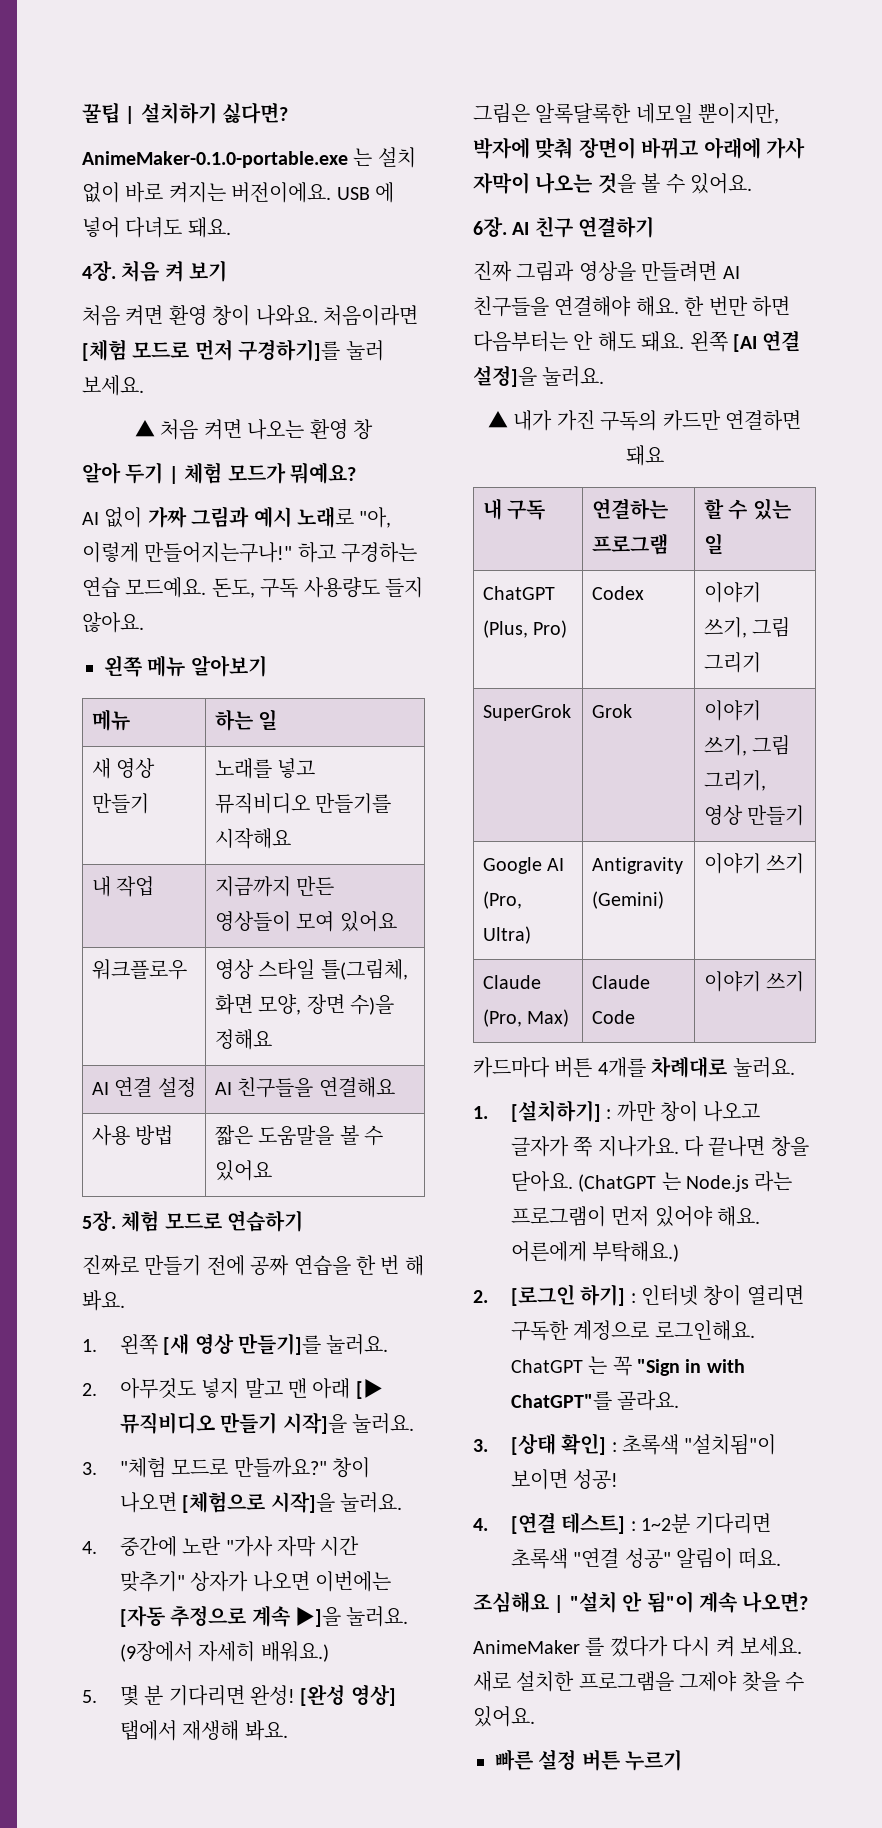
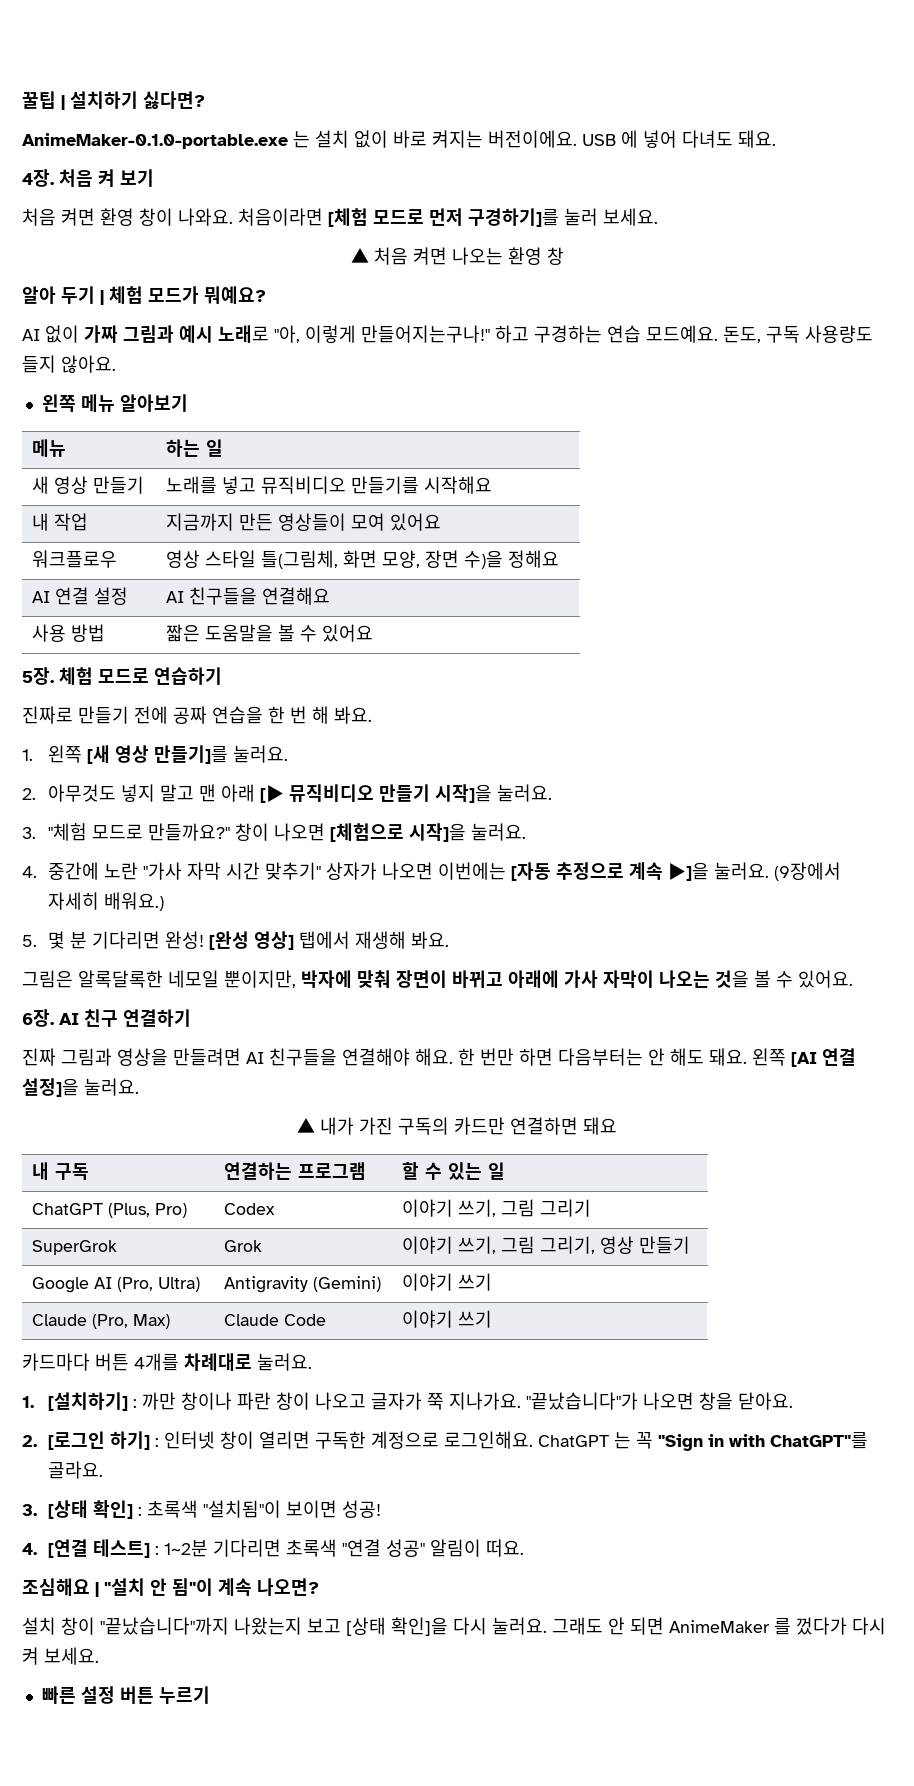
- 1. [설치하기] : 까만 창이 나오고 글자가 쭉 지나가요.
+ 1. [설치하기] : 까만 창이나 파란 창이 나오고 글자가 쭉 지나가요.
- 다 끝나면 창을 닫아요. (ChatGPT 는 Node.js 라는 프로그램이 먼저 있어야 해요. 어른에게 부탁해요.)
+ "끝났습니다"가 나오면 창을 닫아요.
- AnimeMaker 를 껐다가 다시 켜 보세요. 새로 설치한 프로그램을 그제야 찾을 수 있어요.
+ 설치 창이 "끝났습니다"까지 나왔는지 보고 [상태 확인]을 다시 눌러요. 그래도 안 되면 AnimeMaker 를 껐다가 다시 켜 보세요.

